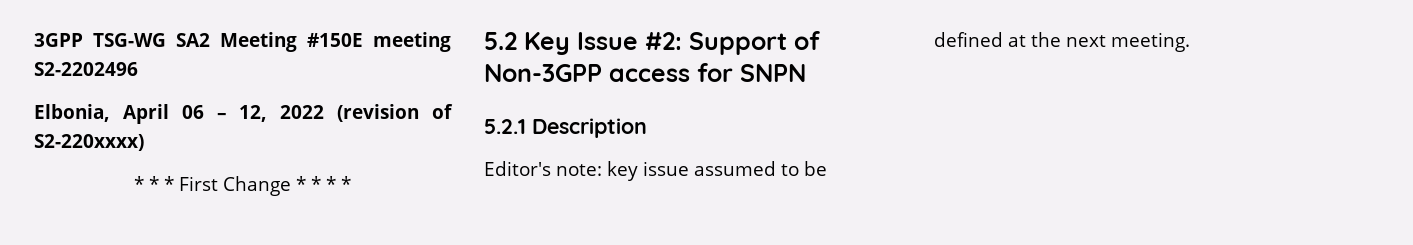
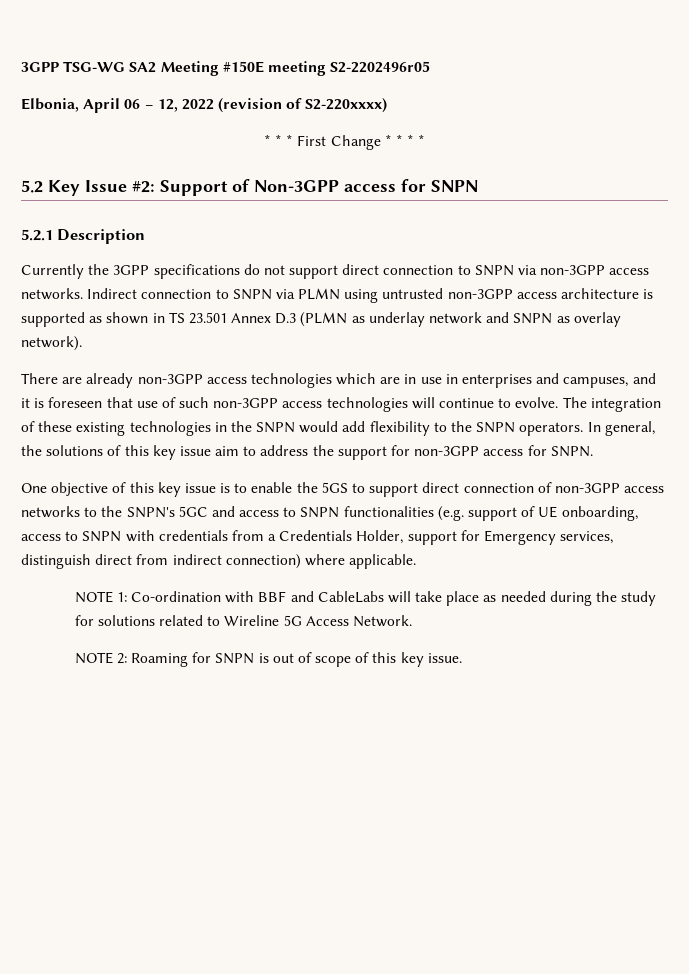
- 3GPP TSG-WG SA2 Meeting #150E meeting S2-2202496
+ 3GPP TSG-WG SA2 Meeting #150E meeting S2-2202496r05
- Editor's note: key issue assumed to be defined at the next meeting.
+ Currently the 3GPP specifications do not support direct connection to SNPN via non-3GPP access networks. Indirect connection to SNPN via PLMN using untrusted non-3GPP access architecture is supported as shown in TS 23.501 Annex D.3 (PLMN as underlay network and SNPN as overlay network).
+ There are already non-3GPP access technologies which are in use in enterprises and campuses, and it is foreseen that use of such non-3GPP access technologies will continue to evolve. The integration of these existing technologies in the SNPN would add flexibility to the SNPN operators. In general, the solutions of this key issue aim to address the support for non-3GPP access for SNPN.
+ One objective of this key issue is to enable the 5GS to support direct connection of non-3GPP access networks to the SNPN's 5GC and access to SNPN functionalities (e.g. support of UE onboarding, access to SNPN with credentials from a Credentials Holder, support for Emergency services, distinguish direct from indirect connection) where applicable.
+ NOTE 1: Co-ordination with BBF and CableLabs will take place as needed during the study for solutions related to Wireline 5G Access Network.
+ NOTE 2: Roaming for SNPN is out of scope of this key issue.

